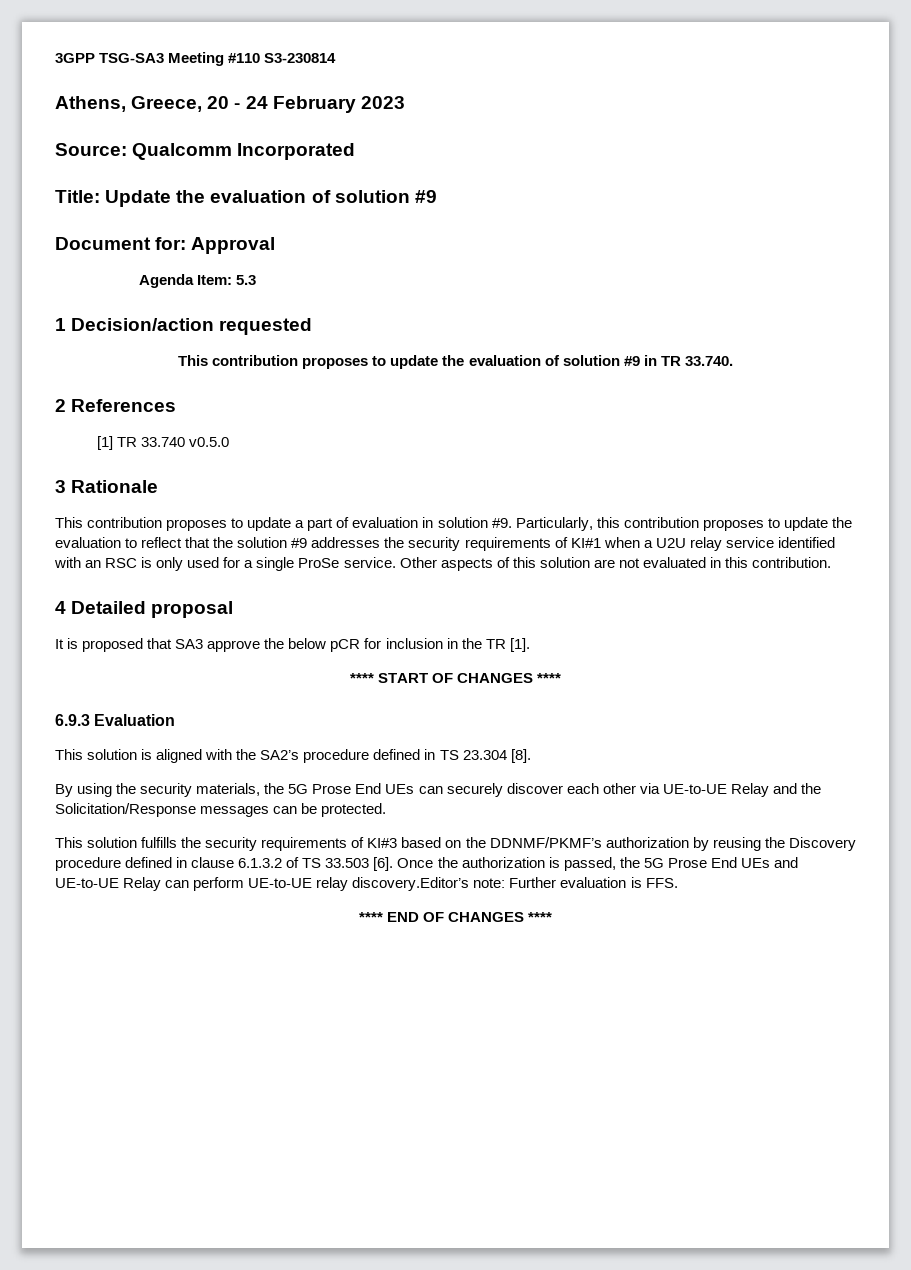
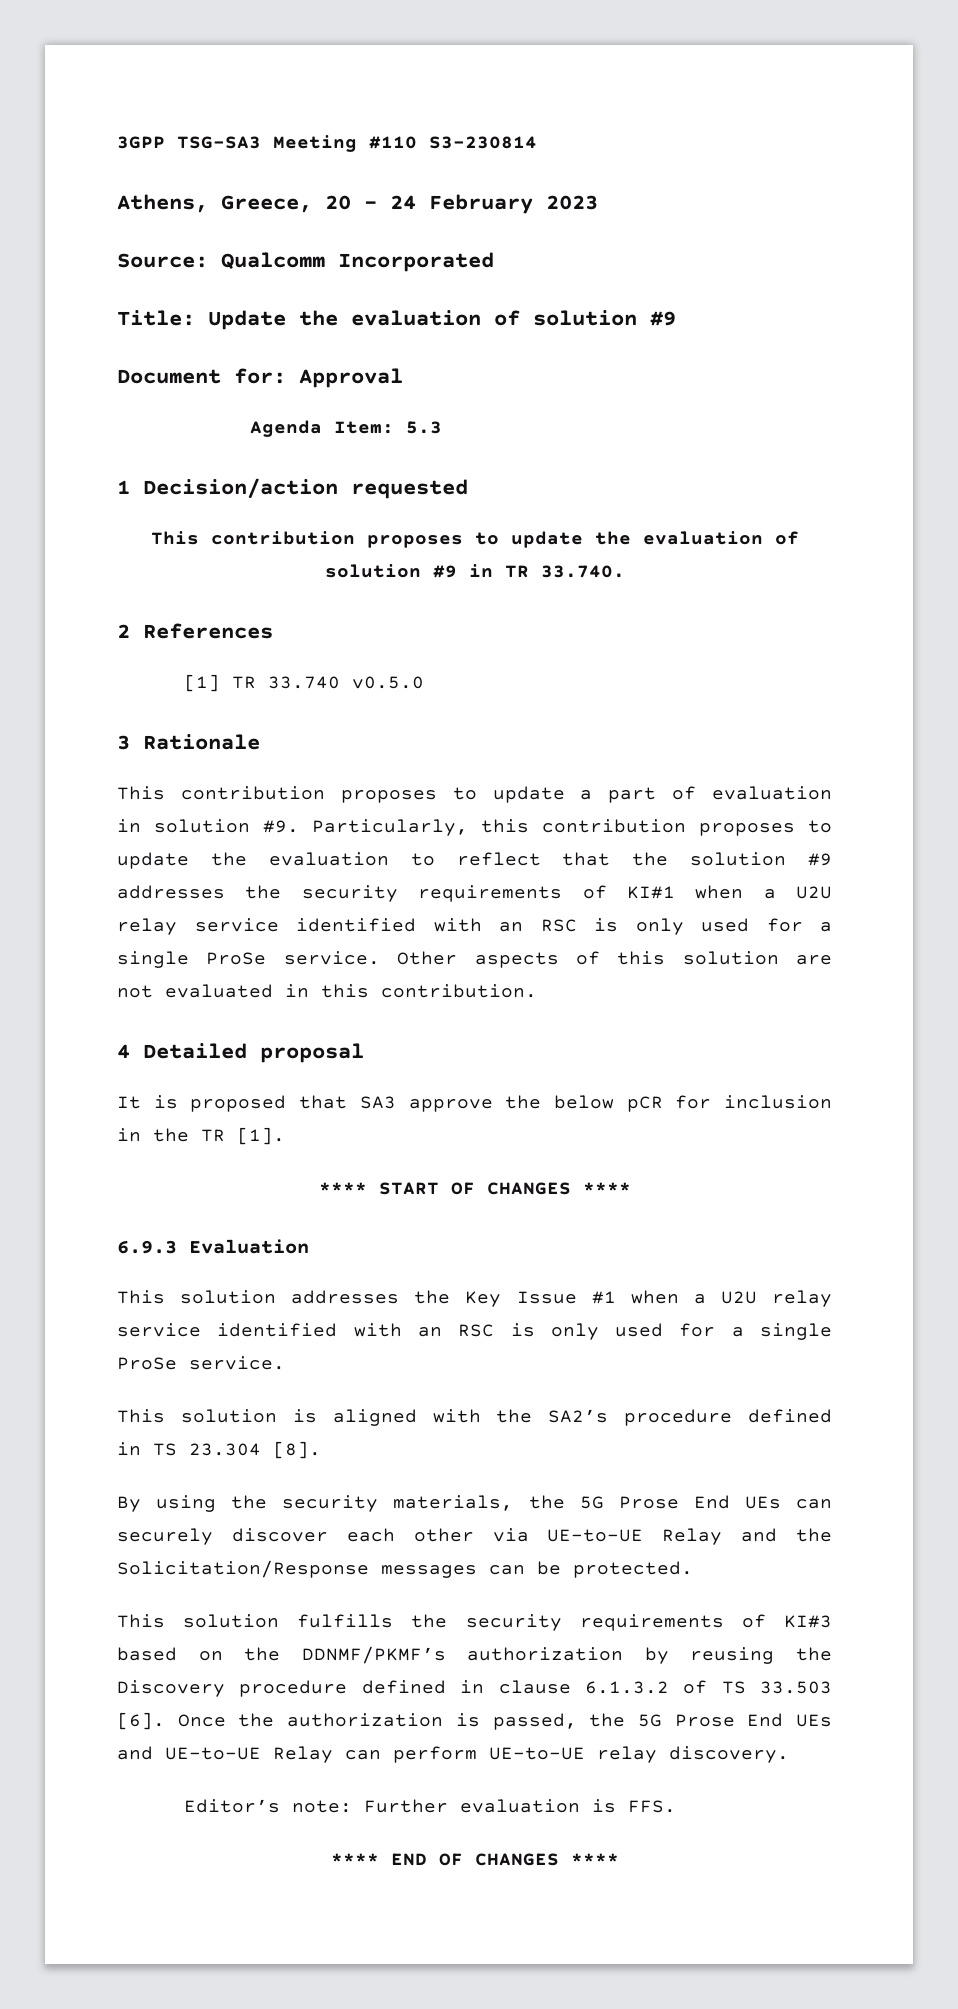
+ This solution addresses the Key Issue #1 when a U2U relay service identified with an RSC is only used for a single ProSe service.
- Once the authorization is passed, the 5G Prose End UEs and UE-to-UE Relay can perform UE-to-UE relay discovery.Editor’s note: Further evaluation is FFS.
+ Once the authorization is passed, the 5G Prose End UEs and UE-to-UE Relay can perform UE-to-UE relay discovery.
+ Editor’s note: Further evaluation is FFS.

